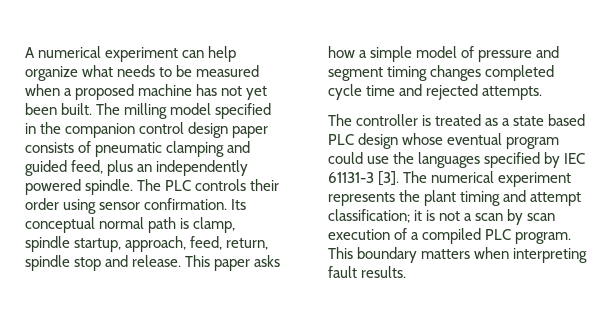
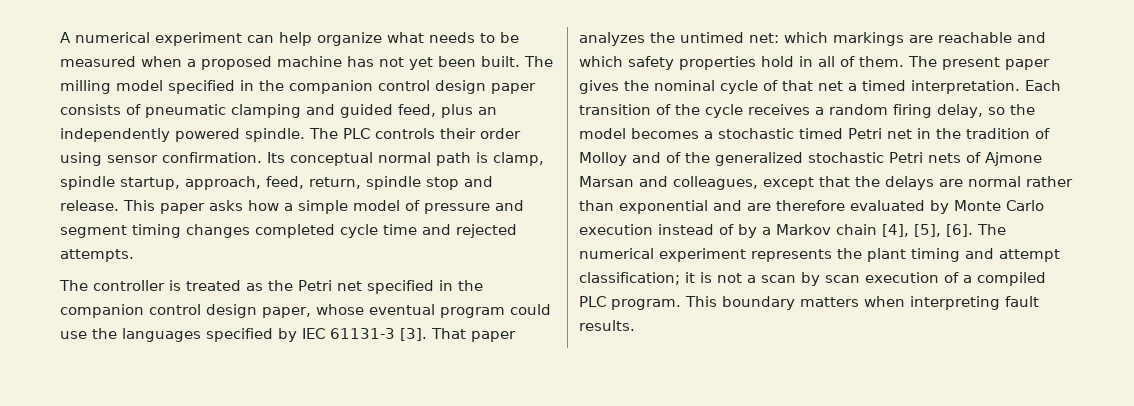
- The controller is treated as a state based PLC design whose eventual program could use the languages specified by IEC 61131-3 [3].
+ The controller is treated as the Petri net specified in the companion control design paper, whose eventual program could use the languages specified by IEC 61131-3 [3].
+ That paper analyzes the untimed net: which markings are reachable and which safety properties hold in all of them. The present paper gives the nominal cycle of that net a timed interpretation. Each transition of the cycle receives a random firing delay, so the model becomes a stochastic timed Petri net in the tradition of Molloy and of the generalized stochastic Petri nets of Ajmone Marsan and colleagues, except that the delays are normal rather than exponential and are therefore evaluated by Monte Carlo execution instead of by a Markov chain [4], [5], [6].

